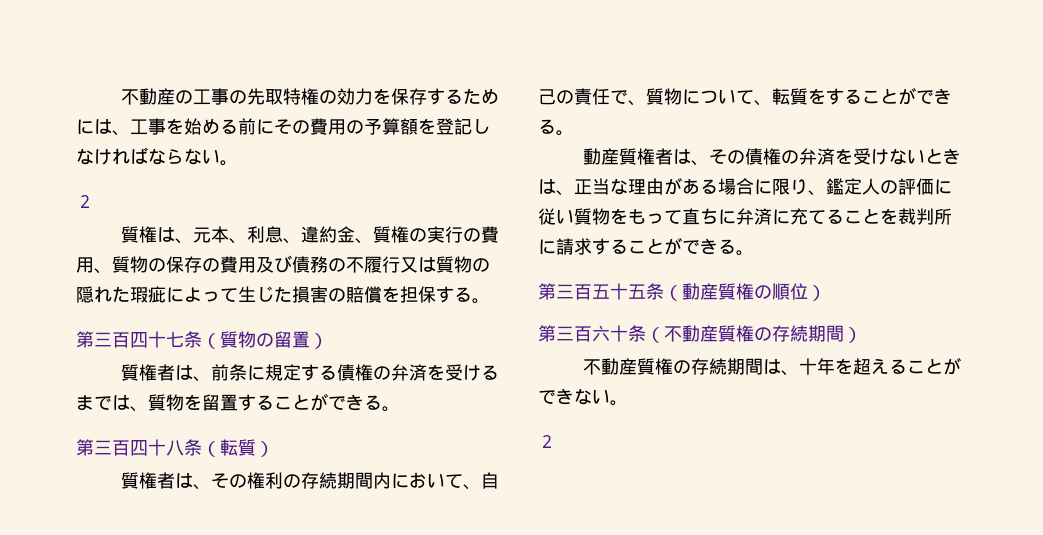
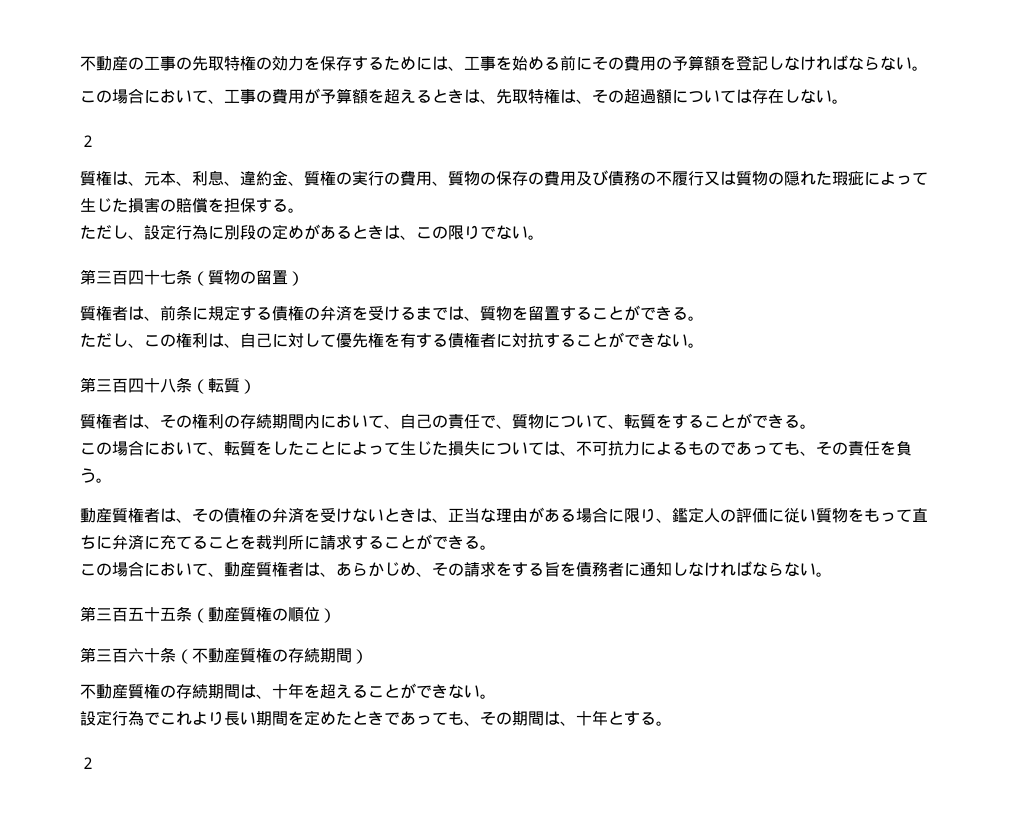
+ この場合において、工事の費用が予算額を超えるときは、先取特権は、その超過額については存在しない。
+ ただし、設定行為に別段の定めがあるときは、この限りでない。
+ ただし、この権利は、自己に対して優先権を有する債権者に対抗することができない。
+ この場合において、転質をしたことによって生じた損失については、不可抗力によるものであっても、その責任を負う。
+ この場合において、動産質権者は、あらかじめ、その請求をする旨を債務者に通知しなければならない。
+ 設定行為でこれより長い期間を定めたときであっても、その期間は、十年とする。

